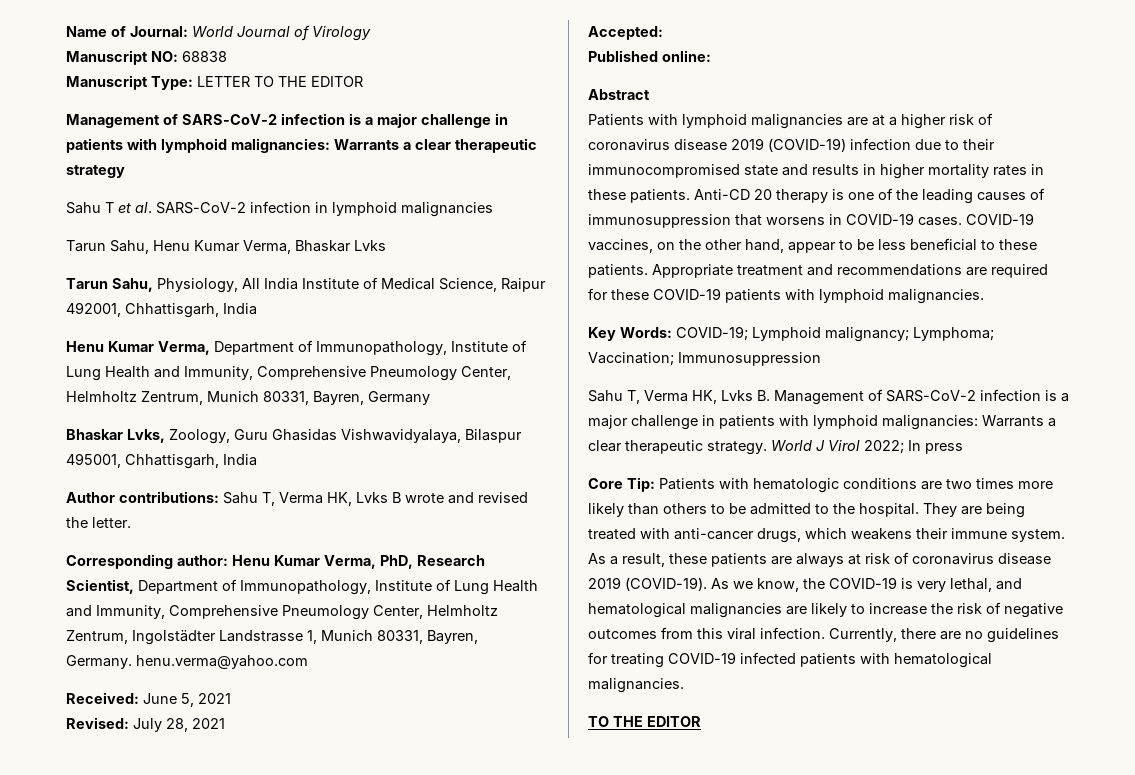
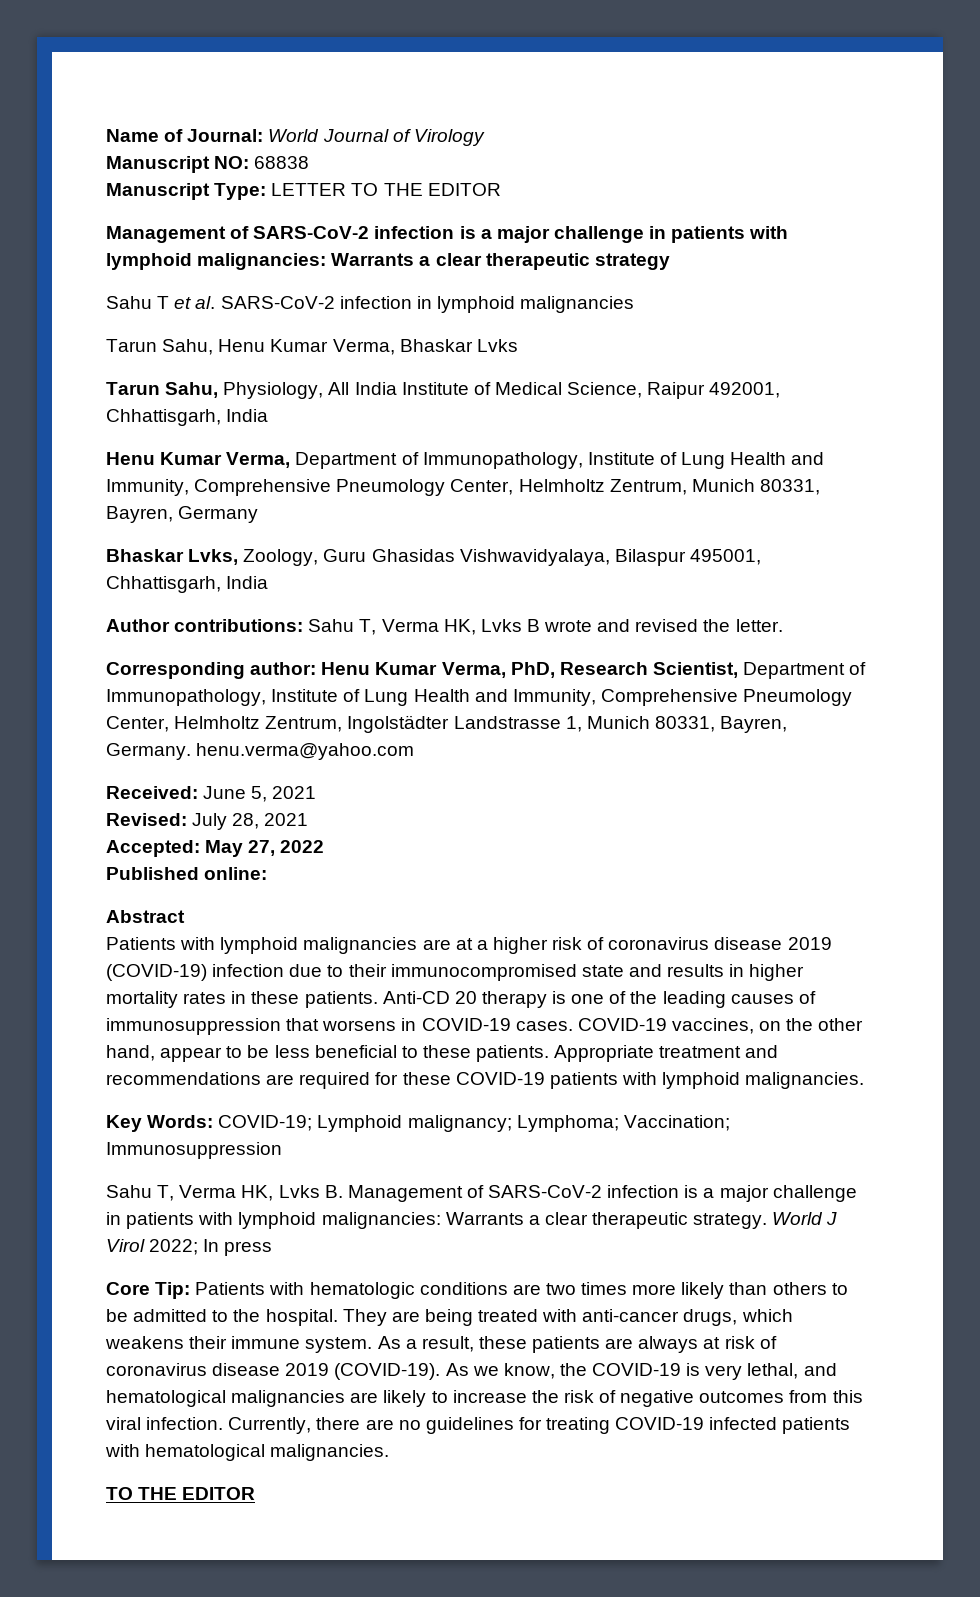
- Accepted:
+ Accepted: May 27, 2022

